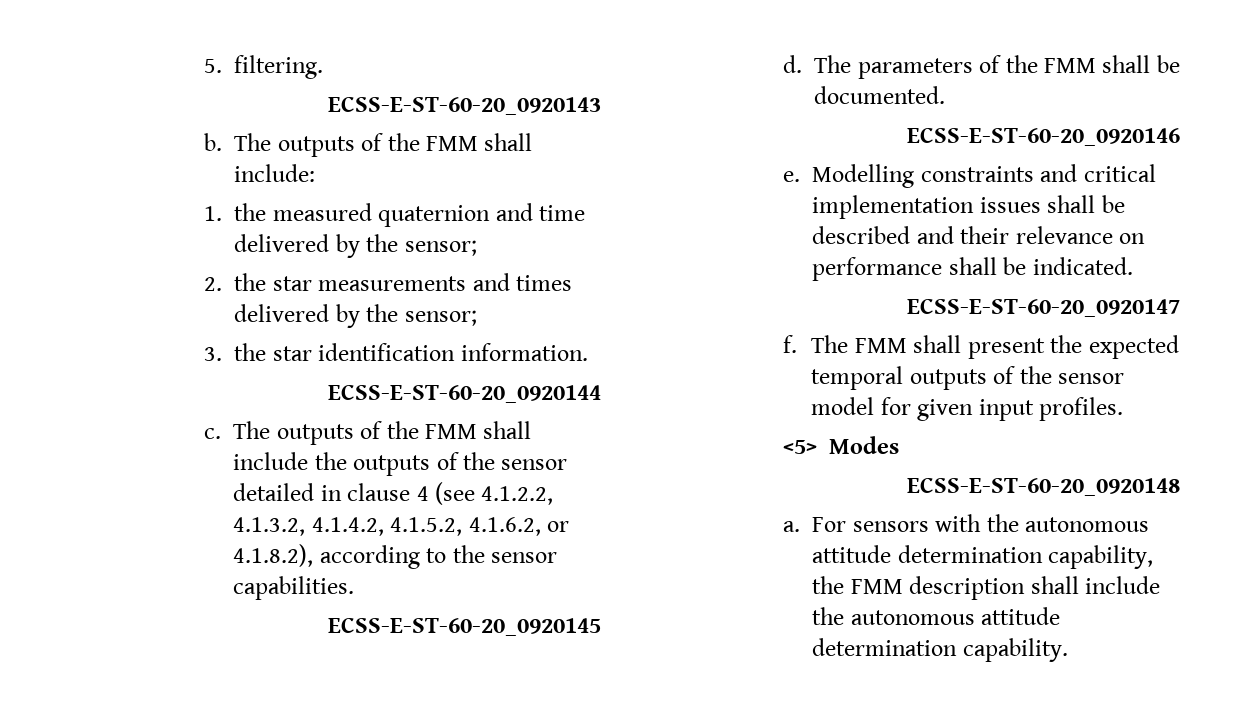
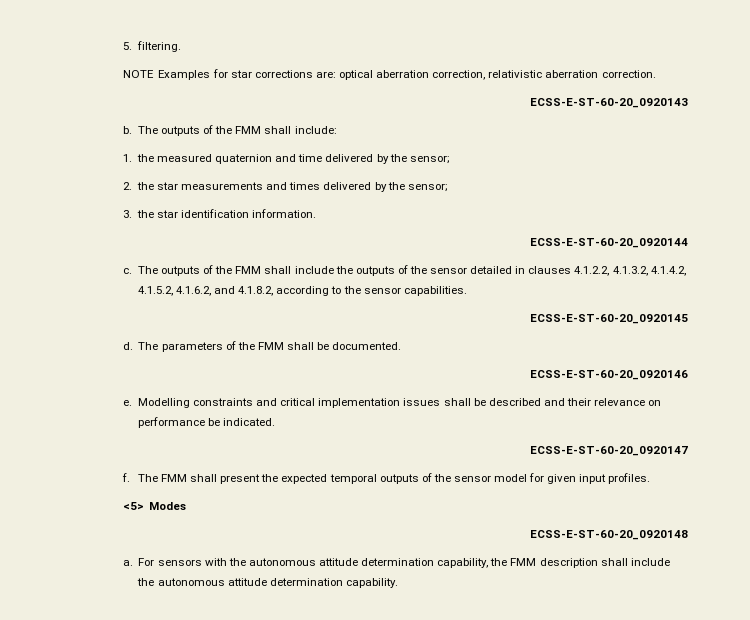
+ NOTE Examples for star corrections are: optical aberration correction, relativistic aberration correction.
- The outputs of the FMM shall include the outputs of the sensor detailed in clause 4 (see 4.1.2.2, 4.1.3.2, 4.1.4.2, 4.1.5.2, 4.1.6.2, or 4.1.8.2), according to the sensor capabilities.
+ The outputs of the FMM shall include the outputs of the sensor detailed in clauses 4.1.2.2, 4.1.3.2, 4.1.4.2, 4.1.5.2, 4.1.6.2, and 4.1.8.2, according to the sensor capabilities.
- Modelling constraints and critical implementation issues shall be described and their relevance on performance shall be indicated.
+ Modelling constraints and critical implementation issues shall be described and their relevance on performance be indicated.

